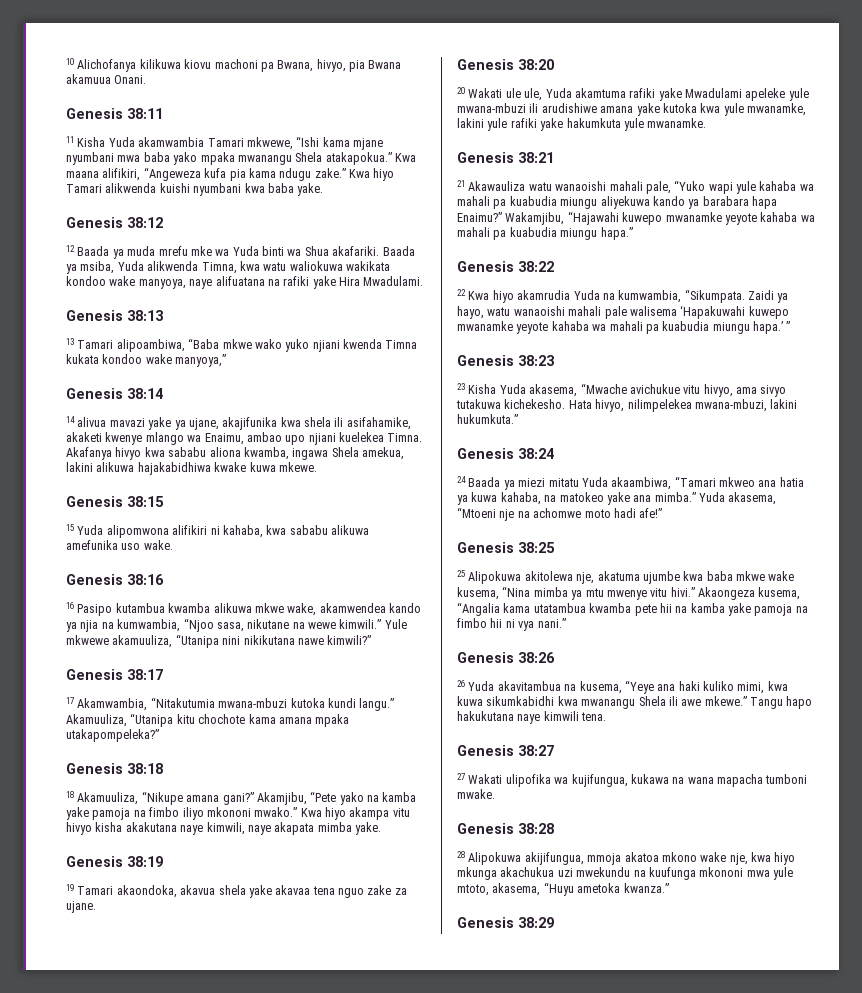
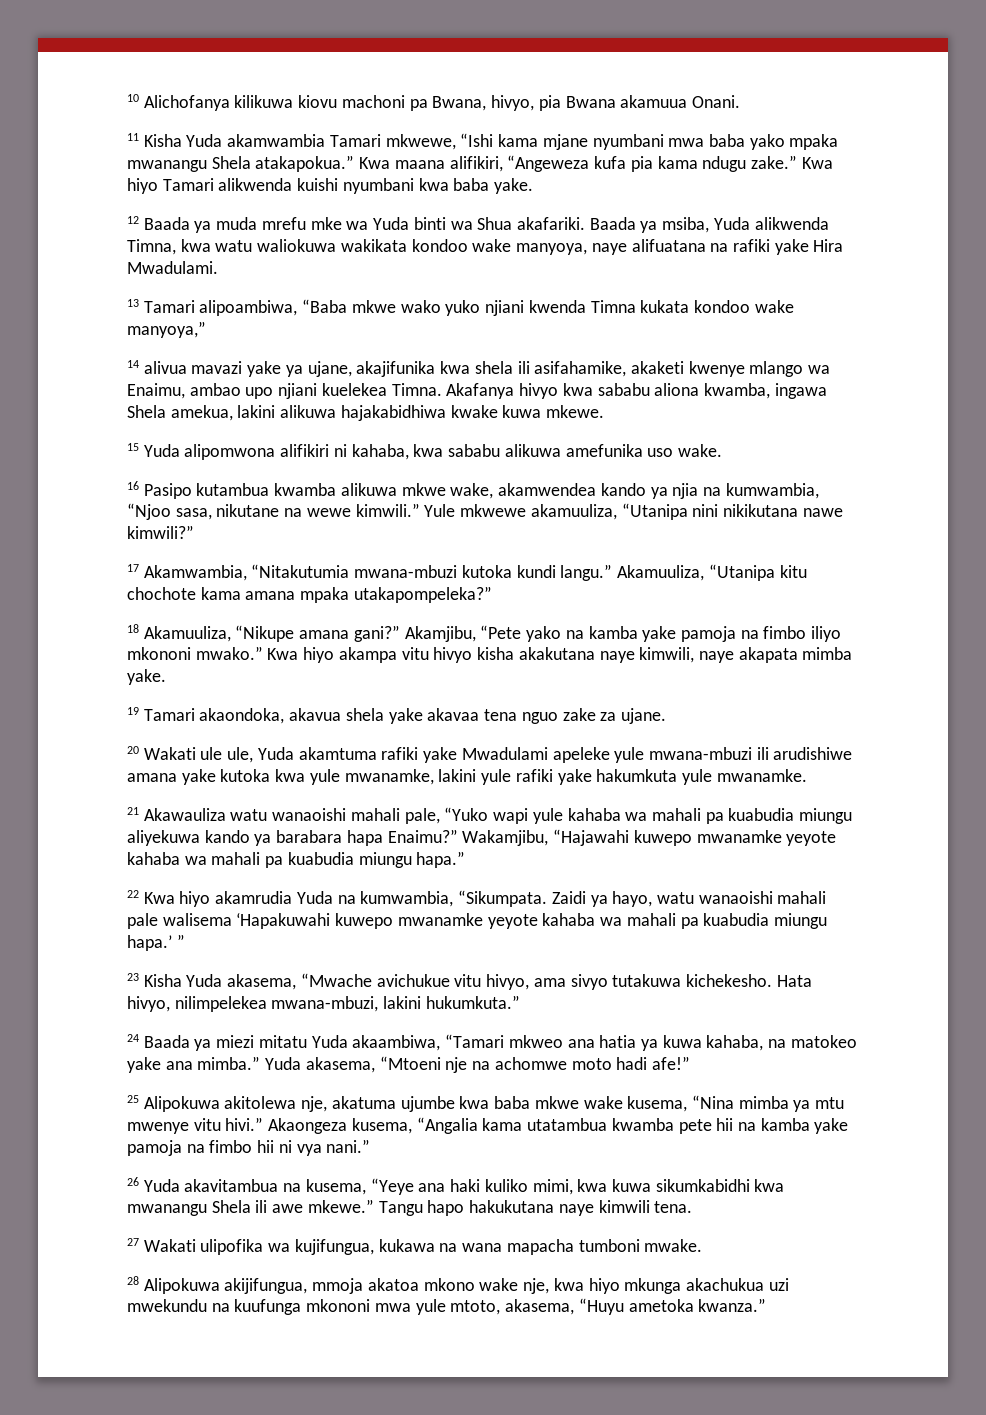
- Genesis 38:11
- Genesis 38:12
- Genesis 38:13
- Genesis 38:14
- Genesis 38:15
- Genesis 38:16
- Genesis 38:17
- Genesis 38:18
- Genesis 38:19
- Genesis 38:20
- Genesis 38:21
- Genesis 38:22
- Genesis 38:23
- Genesis 38:24
- Genesis 38:25
- Genesis 38:26
- Genesis 38:27
- Genesis 38:28
- Genesis 38:29

